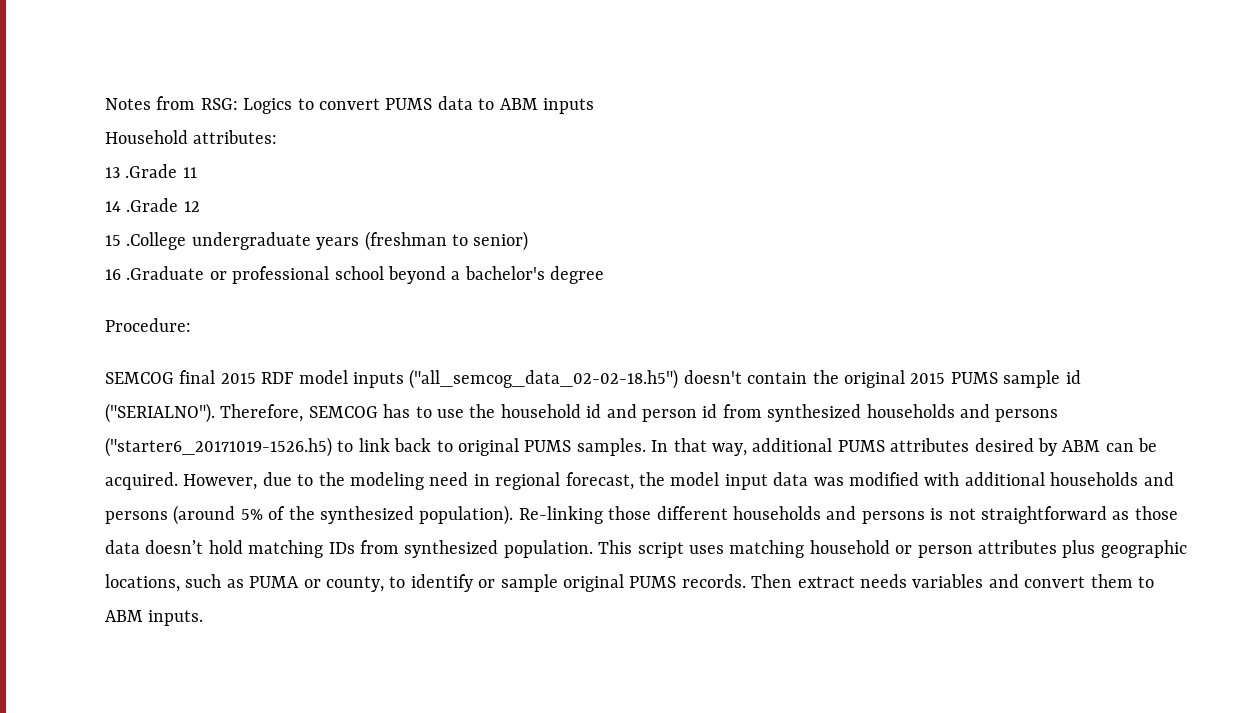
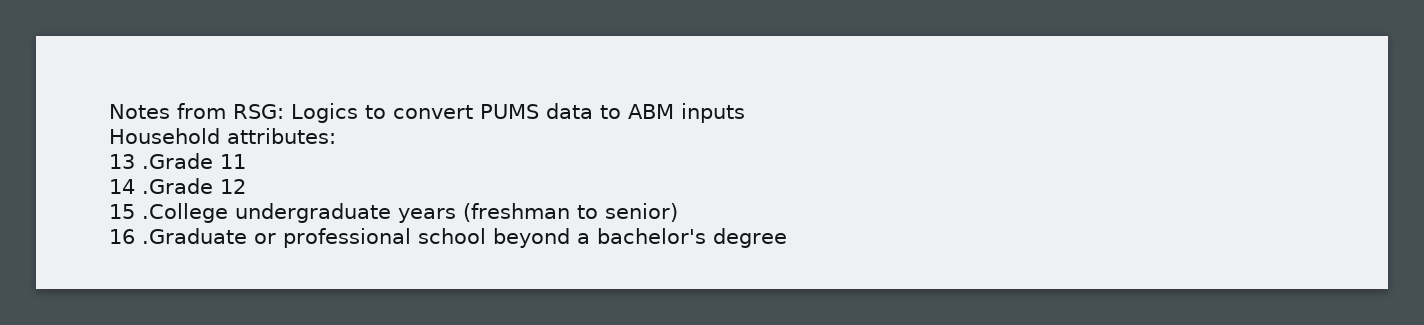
- Procedure:
- SEMCOG final 2015 RDF model inputs ("all_semcog_data_02-02-18.h5") doesn't contain the original 2015 PUMS sample id ("SERIALNO"). Therefore, SEMCOG has to use the household id and person id from synthesized households and persons ("starter6_20171019-1526.h5) to link back to original PUMS samples. In that way, additional PUMS attributes desired by ABM can be acquired. However, due to the modeling need in regional forecast, the model input data was modified with additional households and persons (around 5% of the synthesized population). Re-linking those different households and persons is not straightforward as those data doesn’t hold matching IDs from synthesized population. This script uses matching household or person attributes plus geographic locations, such as PUMA or county, to identify or sample original PUMS records. Then extract needs variables and convert them to ABM inputs.

